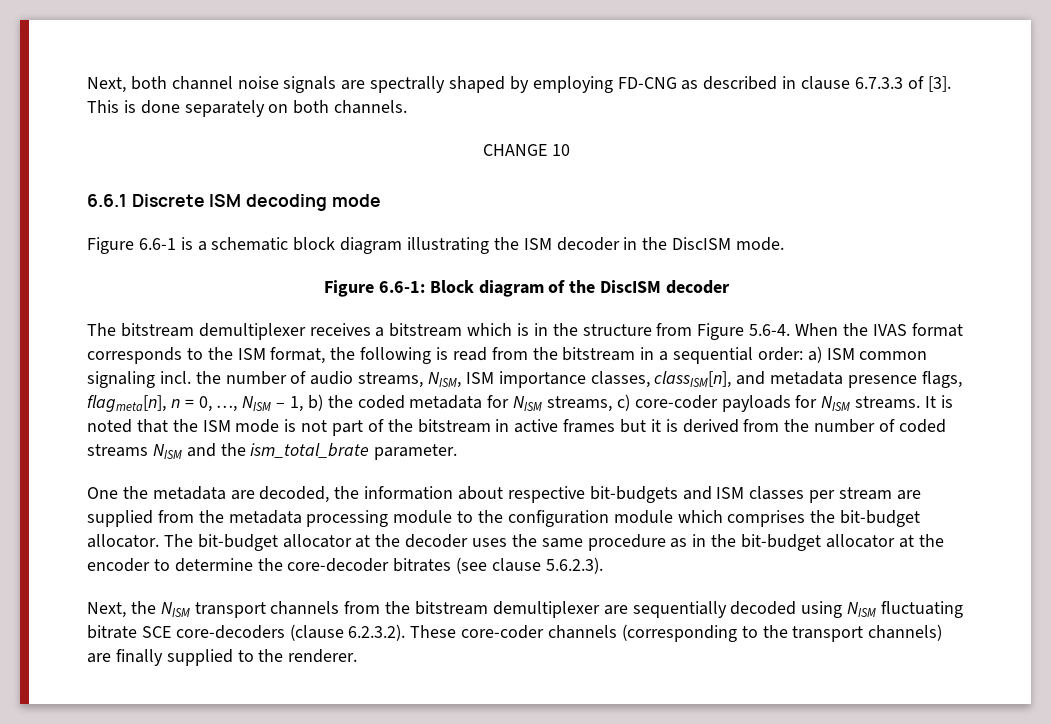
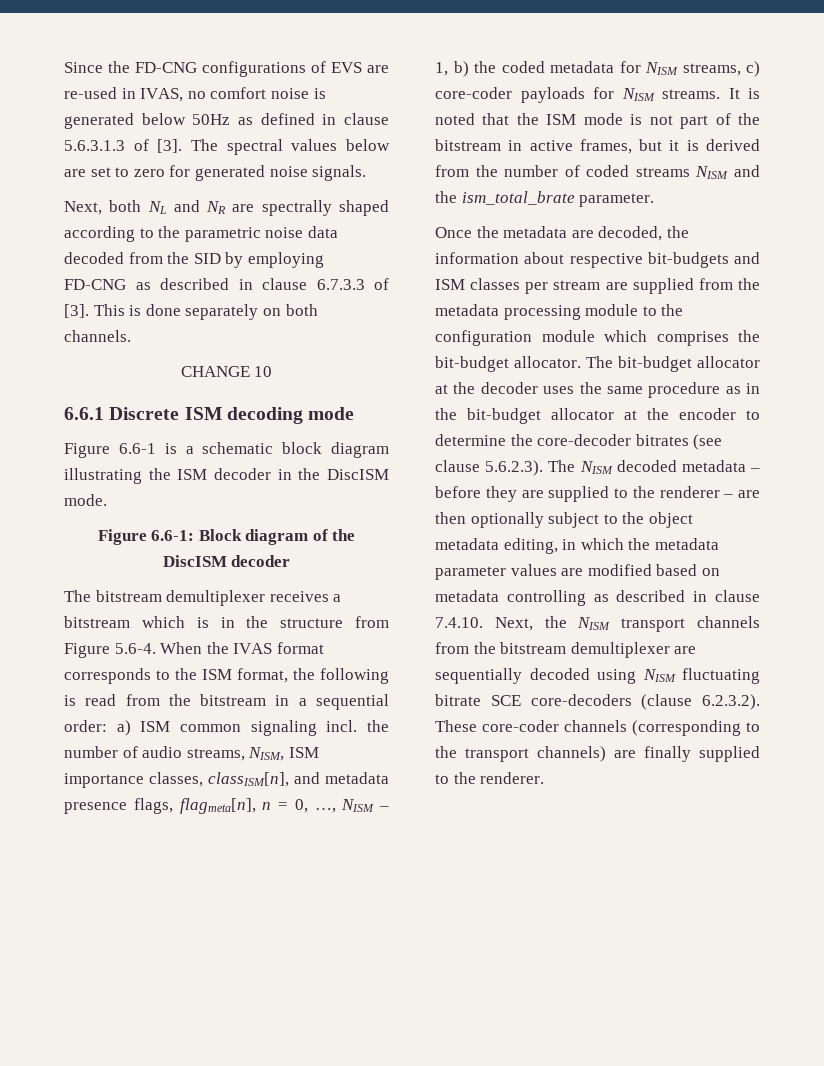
- Next, both channel noise signals are spectrally shaped by employing FD-CNG as described in clause 6.7.3.3 of [3].
+ Since the FD-CNG configurations of EVS are re-used in IVAS, no comfort noise is generated below 50Hz as defined in clause 5.6.3.1.3 of [3]. The spectral values below are set to zero for generated noise signals.
+ Next, both NL and NR are spectrally shaped according to the parametric noise data decoded from the SID by employing FD-CNG as described in clause 6.7.3.3 of [3].
- It is noted that the ISM mode is not part of the bitstream in active frames but it is derived from the number of coded streams NISM and the ism_total_brate parameter.
+ It is noted that the ISM mode is not part of the bitstream in active frames, but it is derived from the number of coded streams NISM and the ism_total_brate parameter.
- One the metadata are decoded, the information about respective bit-budgets and ISM classes per stream are supplied from the metadata processing module to the configuration module which comprises the bit-budget allocator.
+ Once the metadata are decoded, the information about respective bit-budgets and ISM classes per stream are supplied from the metadata processing module to the configuration module which comprises the bit-budget allocator.
- The bit-budget allocator at the decoder uses the same procedure as in the bit-budget allocator at the encoder to determine the core-decoder bitrates (see clause 5.6.2.3).
- Next, the NISM transport channels from the bitstream demultiplexer are sequentially decoded using NISM fluctuating bitrate SCE core-decoders (clause 6.2.3.2). These core-coder channels (corresponding to the transport channels) are finally supplied to the renderer.
+ The bit-budget allocator at the decoder uses the same procedure as in the bit-budget allocator at the encoder to determine the core-decoder bitrates (see clause 5.6.2.3). The NISM decoded metadata – before they are supplied to the renderer – are then optionally subject to the object metadata editing, in which the metadata parameter values are modified based on metadata controlling as described in clause 7.4.10. Next, the NISM transport channels from the bitstream demultiplexer are sequentially decoded using NISM fluctuating bitrate SCE core-decoders (clause 6.2.3.2). These core-coder channels (corresponding to the transport channels) are finally supplied to the renderer.

